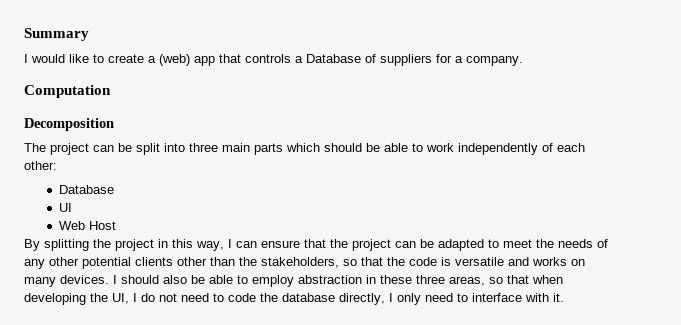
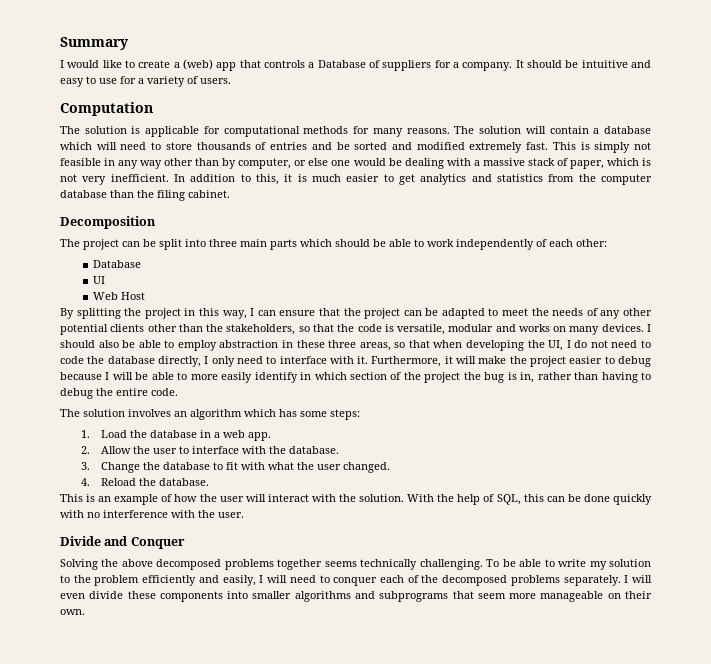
- I would like to create a (web) app that controls a Database of suppliers for a company.
+ I would like to create a (web) app that controls a Database of suppliers for a company. It should be intuitive and easy to use for a variety of users.
  Computation
+ The solution is applicable for computational methods for many reasons. The solution will contain a database which will need to store thousands of entries and be sorted and modified extremely fast. This is simply not feasible in any way other than by computer, or else one would be dealing with a massive stack of paper, which is not very inefficient. In addition to this, it is much easier to get analytics and statistics from the computer database than the filing cabinet.
- By splitting the project in this way, I can ensure that the project can be adapted to meet the needs of any other potential clients other than the stakeholders, so that the code is versatile and works on many devices.
+ By splitting the project in this way, I can ensure that the project can be adapted to meet the needs of any other potential clients other than the stakeholders, so that the code is versatile, modular and works on many devices.
+ Furthermore, it will make the project easier to debug because I will be able to more easily identify in which section of the project the bug is in, rather than having to debug the entire code.
+ The solution involves an algorithm which has some steps:
+ 1. Load the database in a web app.
+ 2. Allow the user to interface with the database.
+ 3. Change the database to fit with what the user changed.
+ 4. Reload the database.
+ This is an example of how the user will interact with the solution. With the help of SQL, this can be done quickly with no interference with the user.
+ Divide and Conquer
+ Solving the above decomposed problems together seems technically challenging. To be able to write my solution to the problem efficiently and easily, I will need to conquer each of the decomposed problems separately. I will even divide these components into smaller algorithms and subprograms that seem more manageable on their own.

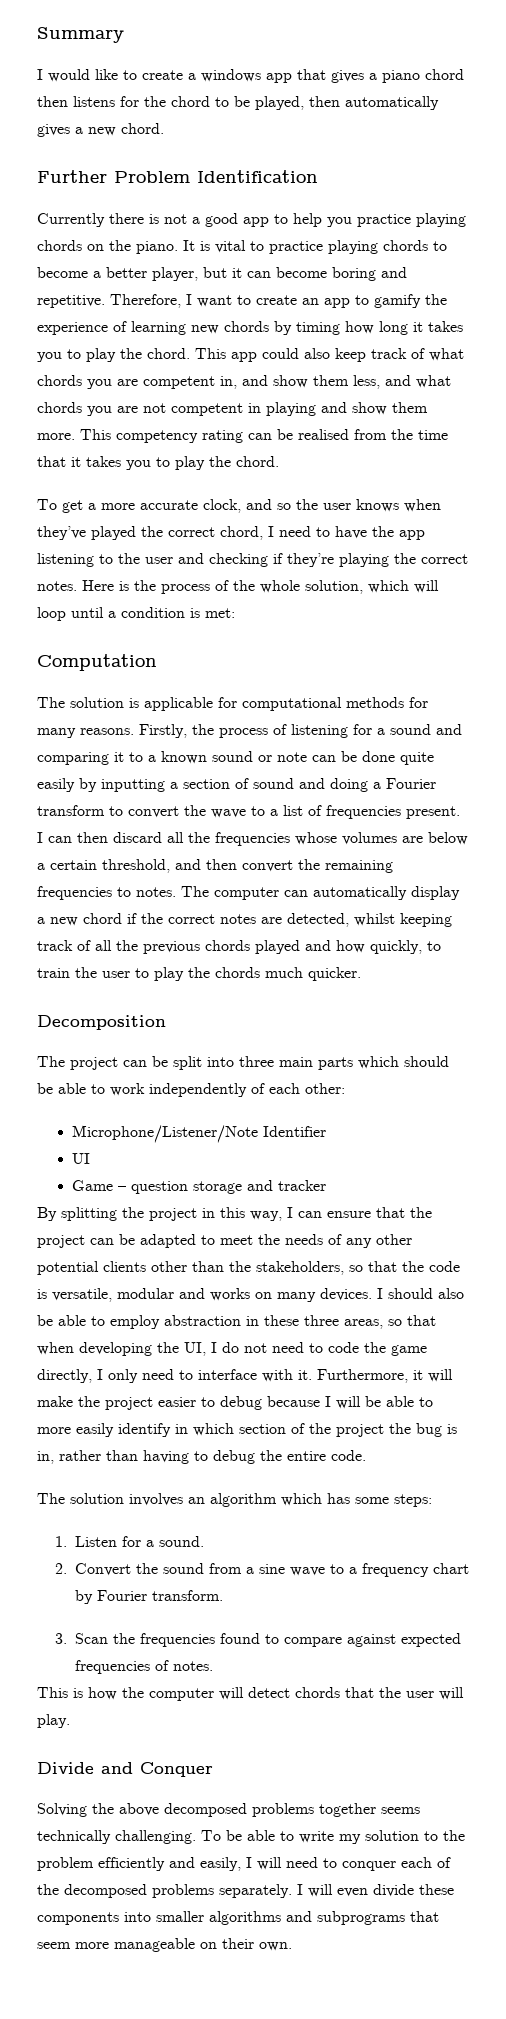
- I would like to create a (web) app that controls a Database of suppliers for a company. It should be intuitive and easy to use for a variety of users.
+ I would like to create a windows app that gives a piano chord then listens for the chord to be played, then automatically gives a new chord.
+ Further Problem Identification
+ Currently there is not a good app to help you practice playing chords on the piano. It is vital to practice playing chords to become a better player, but it can become boring and repetitive. Therefore, I want to create an app to gamify the experience of learning new chords by timing how long it takes you to play the chord. This app could also keep track of what chords you are competent in, and show them less, and what chords you are not competent in playing and show them more. This competency rating can be realised from the time that it takes you to play the chord.
+ To get a more accurate clock, and so the user knows when they’ve played the correct chord, I need to have the app listening to the user and checking if they’re playing the correct notes. Here is the process of the whole solution, which will loop until a condition is met:
- The solution will contain a database which will need to store thousands of entries and be sorted and modified extremely fast. This is simply not feasible in any way other than by computer, or else one would be dealing with a massive stack of paper, which is not very inefficient. In addition to this, it is much easier to get analytics and statistics from the computer database than the filing cabinet.
+ Firstly, the process of listening for a sound and comparing it to a known sound or note can be done quite easily by inputting a section of sound and doing a Fourier transform to convert the wave to a list of frequencies present. I can then discard all the frequencies whose volumes are below a certain threshold, and then convert the remaining frequencies to notes. The computer can automatically display a new chord if the correct notes are detected, whilst keeping track of all the previous chords played and how quickly, to train the user to play the chords much quicker.
  The project can be split into three main parts which should be able to work independently of each other:
- Database
+ Microphone/Listener/Note Identifier
- Web Host
+ Game – question storage and tracker
- I should also be able to employ abstraction in these three areas, so that when developing the UI, I do not need to code the database directly, I only need to interface with it.
+ I should also be able to employ abstraction in these three areas, so that when developing the UI, I do not need to code the game directly, I only need to interface with it.
- 1. Load the database in a web app.
- 2. Allow the user to interface with the database.
- 3. Change the database to fit with what the user changed.
- 4. Reload the database.
- This is an example of how the user will interact with the solution. With the help of SQL, this can be done quickly with no interference with the user.
+ 1. Listen for a sound.
+ 2. Convert the sound from a sine wave to a frequency chart by Fourier transform.
+ 3. Scan the frequencies found to compare against expected frequencies of notes.
+ This is how the computer will detect chords that the user will play.

